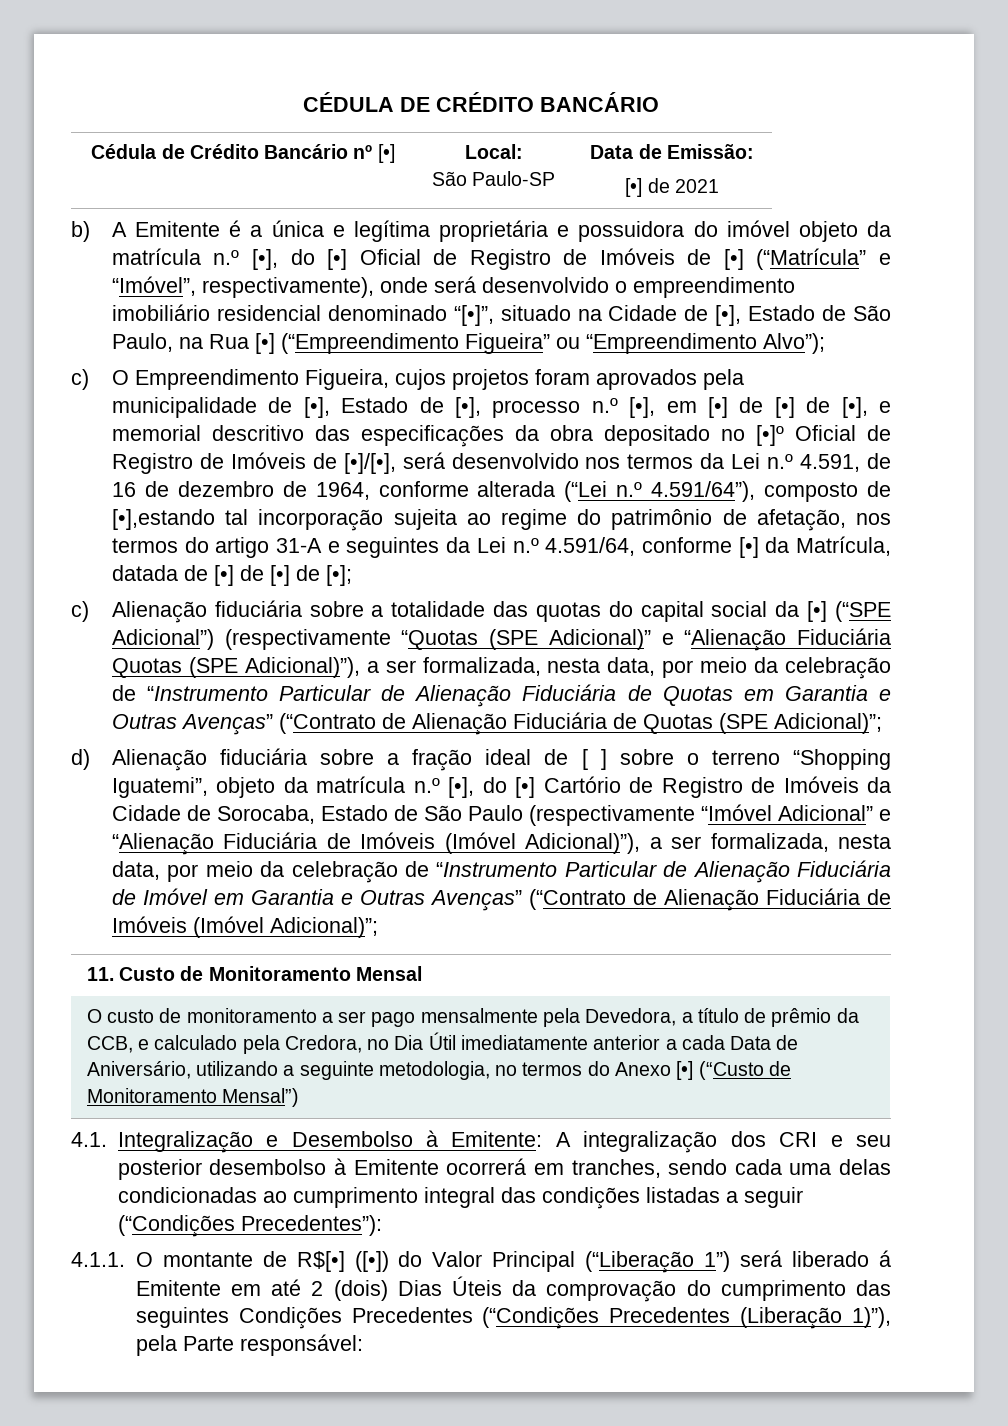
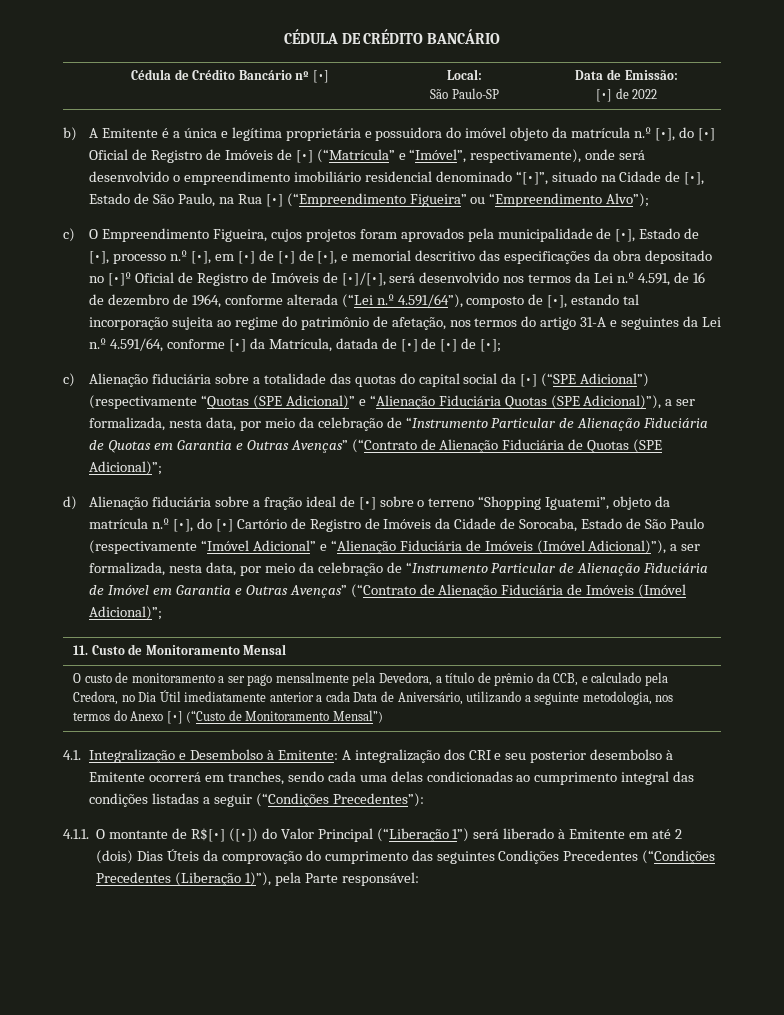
  Cédula de Crédito Bancário nº [•] | Local:
  São Paulo-SP | Data de Emissão:
- [•] de 2021
+ [•] de 2022
- c) O Empreendimento Figueira, cujos projetos foram aprovados pela municipalidade de [•], Estado de [•], processo n.º [•], em [•] de [•] de [•], e memorial descritivo das especificações da obra depositado no [•]º Oficial de Registro de Imóveis de [•]/[•], será desenvolvido nos termos da Lei n.º 4.591, de 16 de dezembro de 1964, conforme alterada (“Lei n.º 4.591/64”), composto de [•],estando tal incorporação sujeita ao regime do patrimônio de afetação, nos termos do artigo 31-A e seguintes da Lei n.º 4.591/64, conforme [•] da Matrícula, datada de [•] de [•] de [•];
+ c) O Empreendimento Figueira, cujos projetos foram aprovados pela municipalidade de [•], Estado de [•], processo n.º [•], em [•] de [•] de [•], e memorial descritivo das especificações da obra depositado no [•]º Oficial de Registro de Imóveis de [•]/[•], será desenvolvido nos termos da Lei n.º 4.591, de 16 de dezembro de 1964, conforme alterada (“Lei n.º 4.591/64”), composto de [•], estando tal incorporação sujeita ao regime do patrimônio de afetação, nos termos do artigo 31-A e seguintes da Lei n.º 4.591/64, conforme [•] da Matrícula, datada de [•] de [•] de [•];
- d) Alienação fiduciária sobre a fração ideal de [ ] sobre o terreno “Shopping Iguatemi”, objeto da matrícula n.º [•], do [•] Cartório de Registro de Imóveis da Cidade de Sorocaba, Estado de São Paulo (respectivamente “Imóvel Adicional” e “Alienação Fiduciária de Imóveis (Imóvel Adicional)”), a ser formalizada, nesta data, por meio da celebração de “Instrumento Particular de Alienação Fiduciária de Imóvel em Garantia e Outras Avenças” (“Contrato de Alienação Fiduciária de Imóveis (Imóvel Adicional)”;
+ d) Alienação fiduciária sobre a fração ideal de [•] sobre o terreno “Shopping Iguatemi”, objeto da matrícula n.º [•], do [•] Cartório de Registro de Imóveis da Cidade de Sorocaba, Estado de São Paulo (respectivamente “Imóvel Adicional” e “Alienação Fiduciária de Imóveis (Imóvel Adicional)”), a ser formalizada, nesta data, por meio da celebração de “Instrumento Particular de Alienação Fiduciária de Imóvel em Garantia e Outras Avenças” (“Contrato de Alienação Fiduciária de Imóveis (Imóvel Adicional)”;
- O custo de monitoramento a ser pago mensalmente pela Devedora, a título de prêmio da CCB, e calculado pela Credora, no Dia Útil imediatamente anterior a cada Data de Aniversário, utilizando a seguinte metodologia, no termos do Anexo [•] (“Custo de Monitoramento Mensal”)
+ O custo de monitoramento a ser pago mensalmente pela Devedora, a título de prêmio da CCB, e calculado pela Credora, no Dia Útil imediatamente anterior a cada Data de Aniversário, utilizando a seguinte metodologia, nos termos do Anexo [•] (“Custo de Monitoramento Mensal”)
- 4.1.1. O montante de R$[•] ([•]) do Valor Principal (“Liberação 1”) será liberado á Emitente em até 2 (dois) Dias Úteis da comprovação do cumprimento das seguintes Condições Precedentes (“Condições Precedentes (Liberação 1)”), pela Parte responsável:
+ 4.1.1. O montante de R$[•] ([•]) do Valor Principal (“Liberação 1”) será liberado à Emitente em até 2 (dois) Dias Úteis da comprovação do cumprimento das seguintes Condições Precedentes (“Condições Precedentes (Liberação 1)”), pela Parte responsável:

